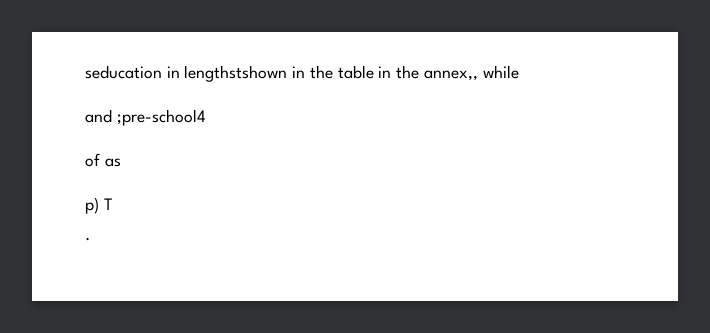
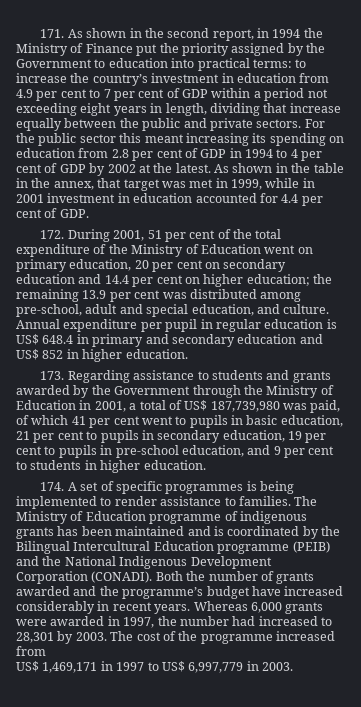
- seducation in lengthstshown in the table in the annex,, while
- and ;pre-school4
- of as
- p) T
- .
+ 171. As shown in the second report, in 1994 the Ministry of Finance put the priority assigned by the Government to education into practical terms: to increase the country’s investment in education from 4.9 per cent to 7 per cent of GDP within a period not exceeding eight years in length, dividing that increase equally between the public and private sectors. For the public sector this meant increasing its spending on education from 2.8 per cent of GDP in 1994 to 4 per cent of GDP by 2002 at the latest. As shown in the table in the annex, that target was met in 1999, while in 2001 investment in education accounted for 4.4 per cent of GDP.
+ 172. During 2001, 51 per cent of the total expenditure of the Ministry of Education went on primary education, 20 per cent on secondary education and 14.4 per cent on higher education; the remaining 13.9 per cent was distributed among pre-school, adult and special education, and culture. Annual expenditure per pupil in regular education is US$ 648.4 in primary and secondary education and US$ 852 in higher education.
+ 173. Regarding assistance to students and grants awarded by the Government through the Ministry of Education in 2001, a total of US$ 187,739,980 was paid, of which 41 per cent went to pupils in basic education, 21 per cent to pupils in secondary education, 19 per cent to pupils in pre-school education, and 9 per cent to students in higher education.
+ 174. A set of specific programmes is being implemented to render assistance to families. The Ministry of Education programme of indigenous grants has been maintained and is coordinated by the Bilingual Intercultural Education programme (PEIB) and the National Indigenous Development Corporation (CONADI). Both the number of grants awarded and the programme’s budget have increased considerably in recent years. Whereas 6,000 grants were awarded in 1997, the number had increased to 28,301 by 2003. The cost of the programme increased from
+ US$ 1,469,171 in 1997 to US$ 6,997,779 in 2003.

